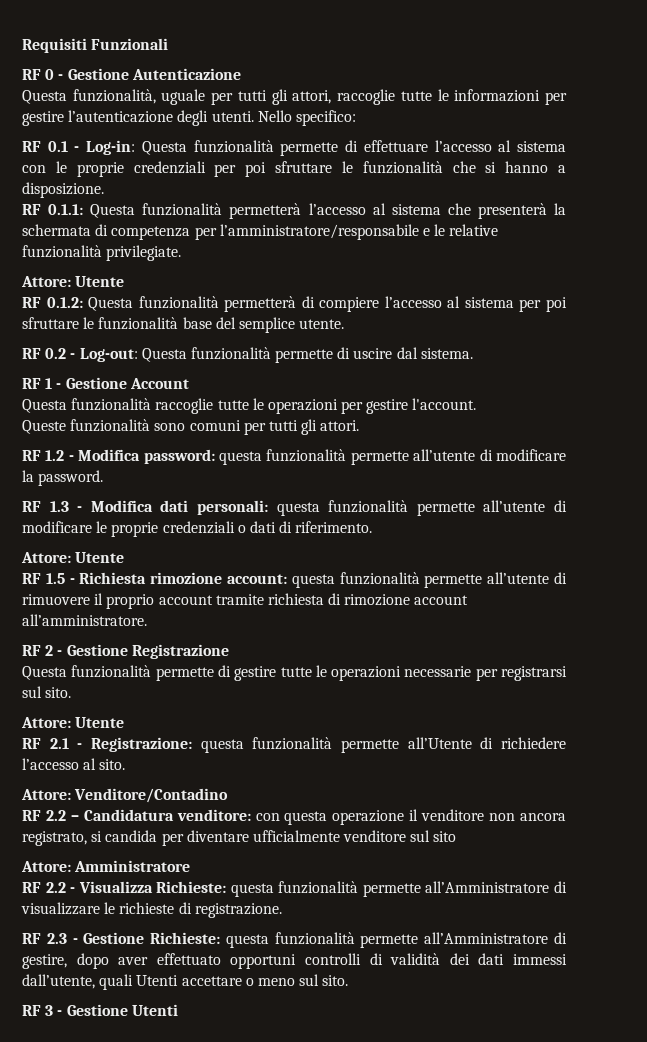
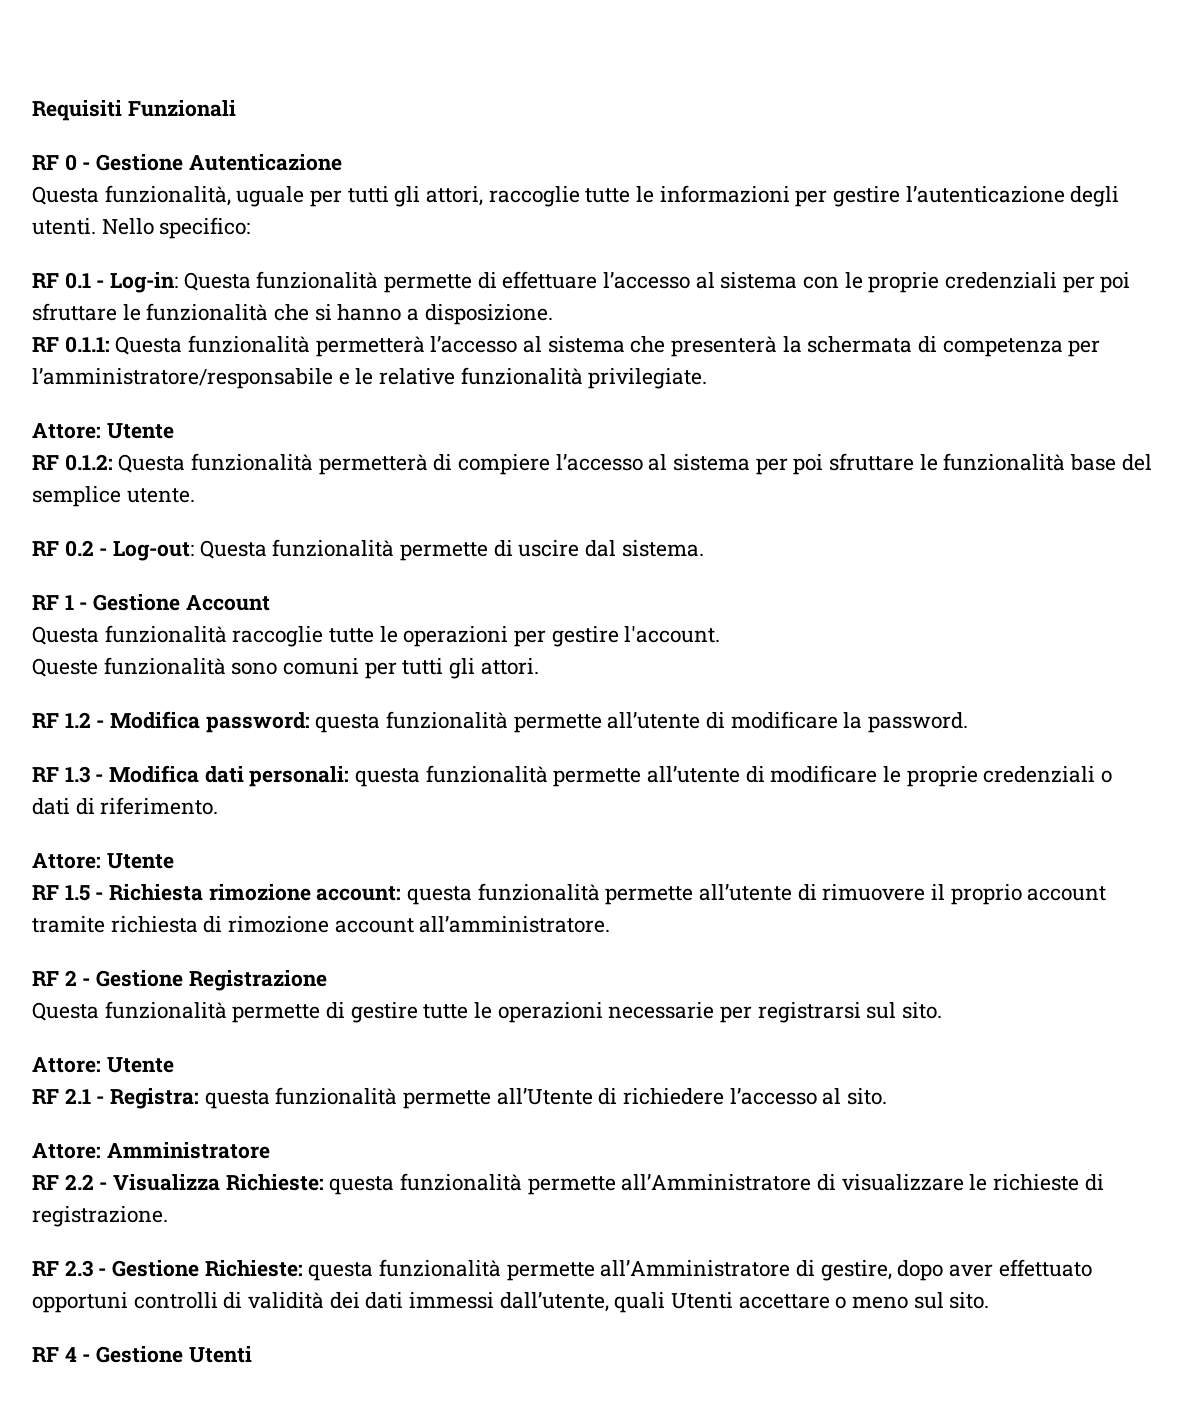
- RF 2.1 - Registrazione: questa funzionalità permette all’Utente di richiedere l’accesso al sito.
+ RF 2.1 - Registra: questa funzionalità permette all’Utente di richiedere l’accesso al sito.
- Attore: Venditore/Contadino
- RF 2.2 – Candidatura venditore: con questa operazione il venditore non ancora registrato, si candida per diventare ufficialmente venditore sul sito
- RF 3 - Gestione Utenti
+ RF 4 - Gestione Utenti

